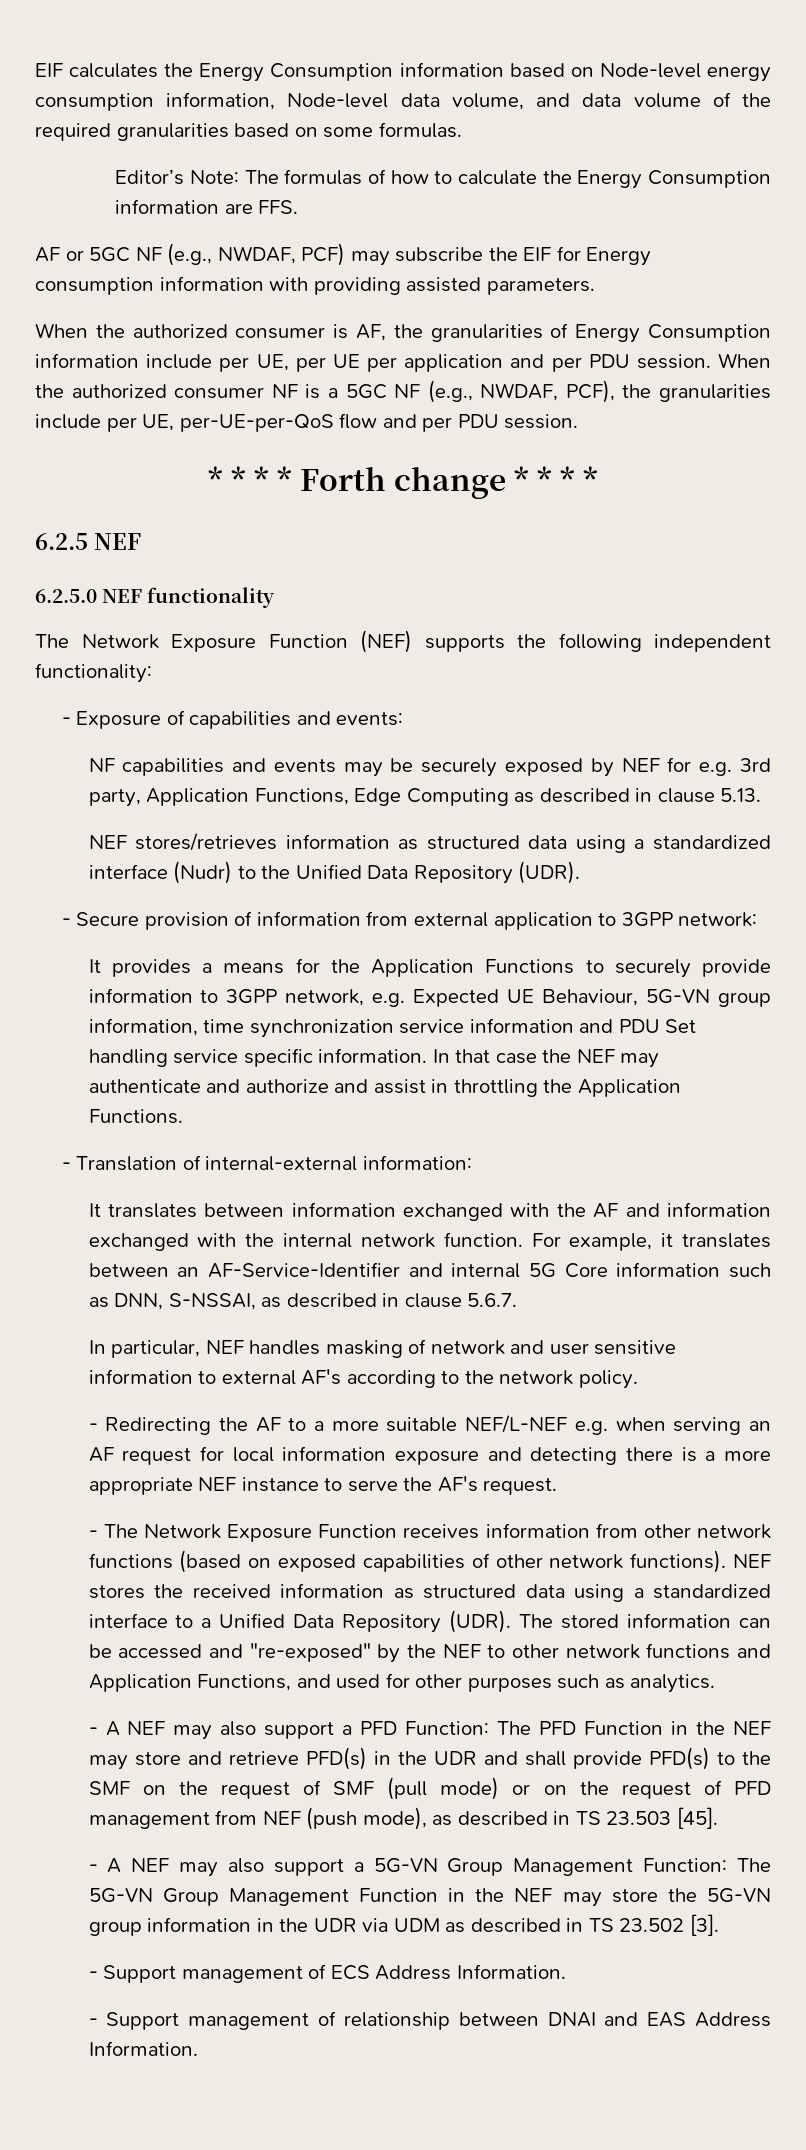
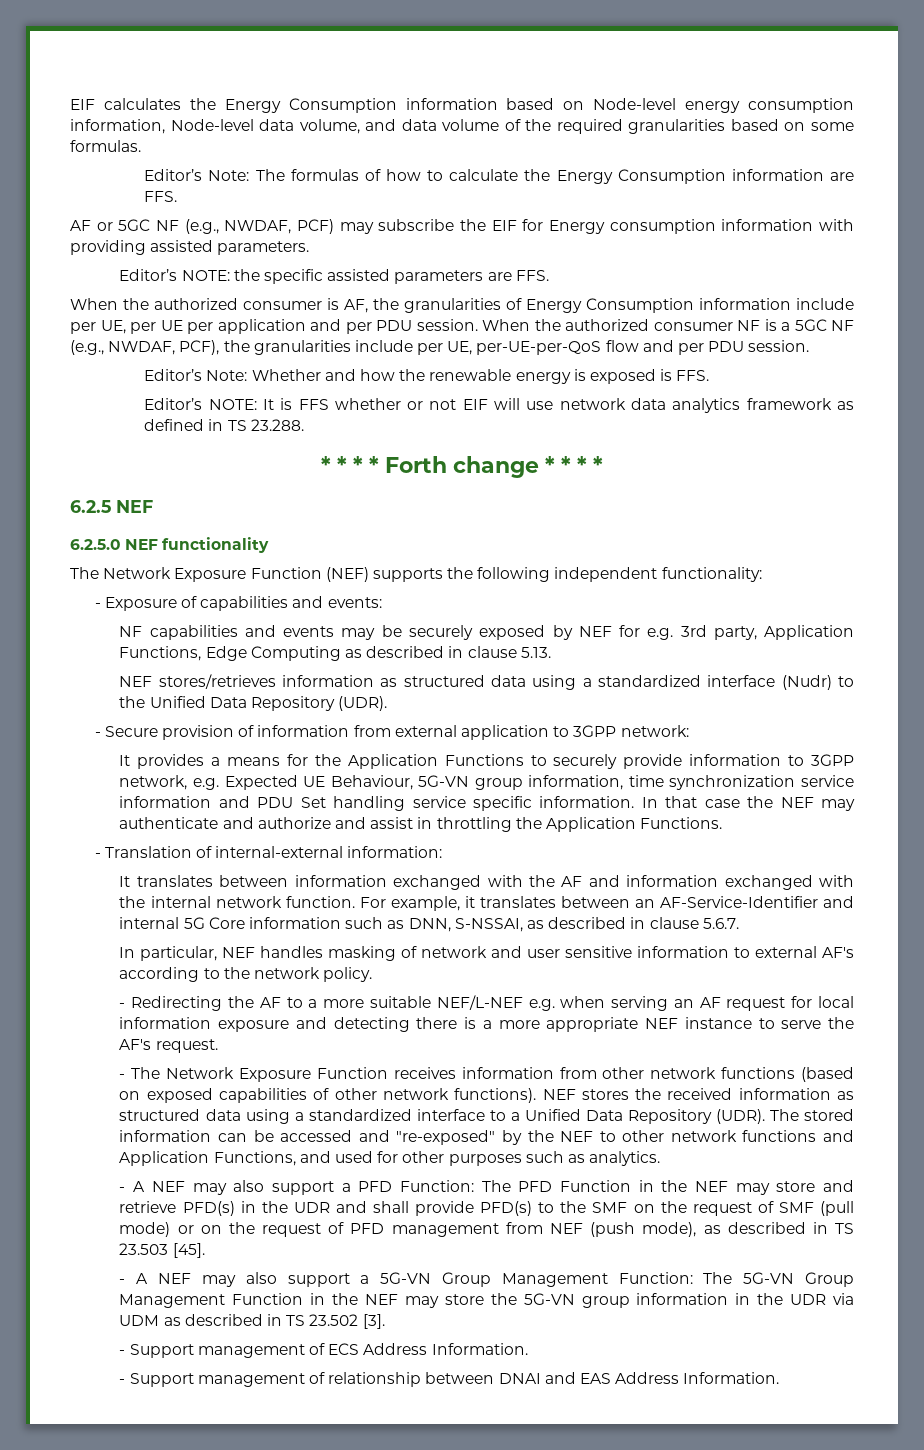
+ Editor’s NOTE: the specific assisted parameters are FFS.
+ Editor’s Note: Whether and how the renewable energy is exposed is FFS.
+ Editor’s NOTE: It is FFS whether or not EIF will use network data analytics framework as defined in TS 23.288.

